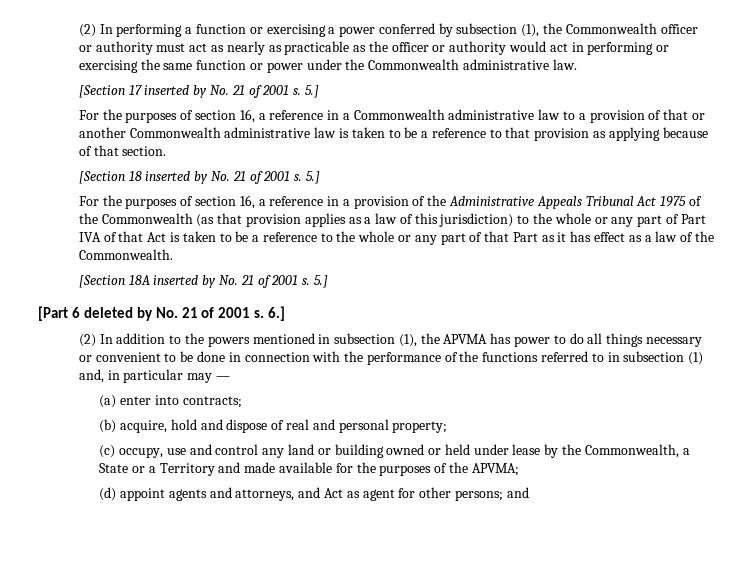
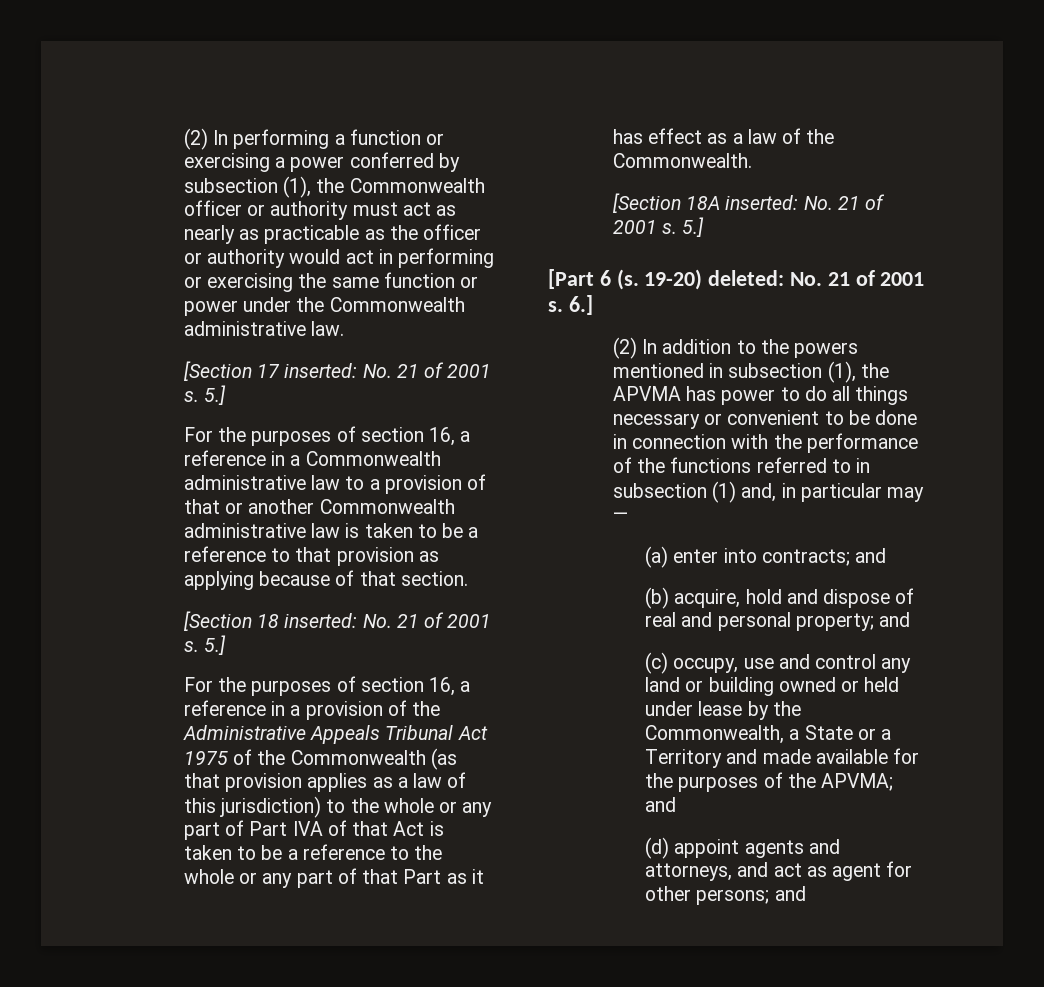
- [Section 17 inserted by No. 21 of 2001 s.
+ [Section 17 inserted: No. 21 of 2001 s.
- [Section 18 inserted by No. 21 of 2001 s.
+ [Section 18 inserted: No. 21 of 2001 s.
- [Section 18A inserted by No. 21 of 2001 s.
+ [Section 18A inserted: No. 21 of 2001 s.
- [Part 6 deleted by No. 21 of 2001 s.
+ [Part 6 (s. 19-20) deleted: No. 21 of 2001 s.
- (a) enter into contracts;
+ (a) enter into contracts; and
- (b) acquire, hold and dispose of real and personal property;
+ (b) acquire, hold and dispose of real and personal property; and
- (c) occupy, use and control any land or building owned or held under lease by the Commonwealth, a State or a Territory and made available for the purposes of the APVMA;
+ (c) occupy, use and control any land or building owned or held under lease by the Commonwealth, a State or a Territory and made available for the purposes of the APVMA; and
- (d) appoint agents and attorneys, and Act as agent for other persons; and
+ (d) appoint agents and attorneys, and act as agent for other persons; and

